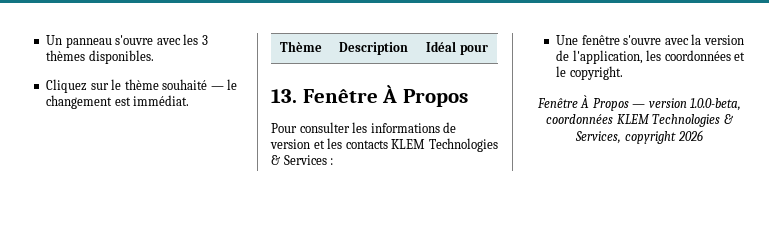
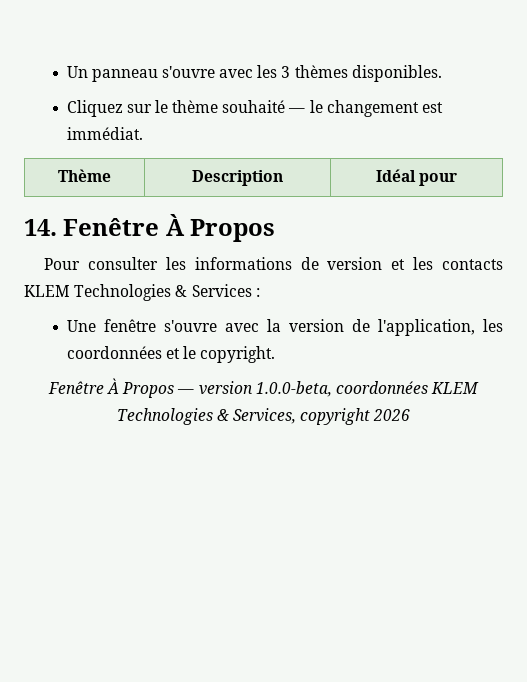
- 13. Fenêtre À Propos
+ 14. Fenêtre À Propos

